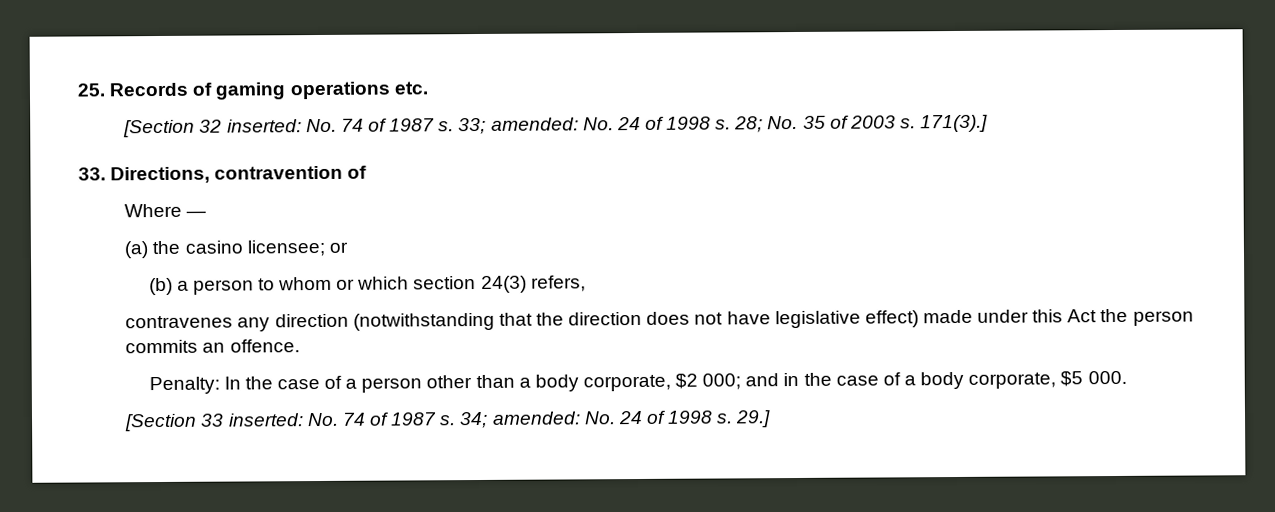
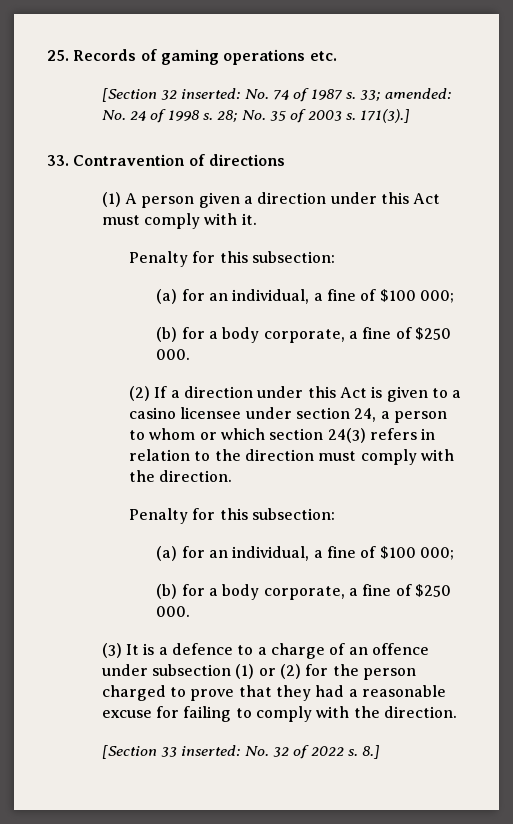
- 33. Directions, contravention of
- Where —
- (a) the casino licensee; or
- (b) a person to whom or which section 24(3) refers,
- contravenes any direction (notwithstanding that the direction does not have legislative effect) made under this Act the person commits an offence.
- Penalty: In the case of a person other than a body corporate, $2 000; and in the case of a body corporate, $5 000.
- [Section 33 inserted: No. 74 of 1987 s. 34; amended: No. 24 of 1998 s. 29.]
+ 33. Contravention of directions
+ (1) A person given a direction under this Act must comply with it.
+ Penalty for this subsection:
+ (a) for an individual, a fine of $100 000;
+ (b) for a body corporate, a fine of $250 000.
+ (2) If a direction under this Act is given to a casino licensee under section 24, a person to whom or which section 24(3) refers in relation to the direction must comply with the direction.
+ Penalty for this subsection:
+ (a) for an individual, a fine of $100 000;
+ (b) for a body corporate, a fine of $250 000.
+ (3) It is a defence to a charge of an offence under subsection (1) or (2) for the person charged to prove that they had a reasonable excuse for failing to comply with the direction.
+ [Section 33 inserted: No. 32 of 2022 s. 8.]

